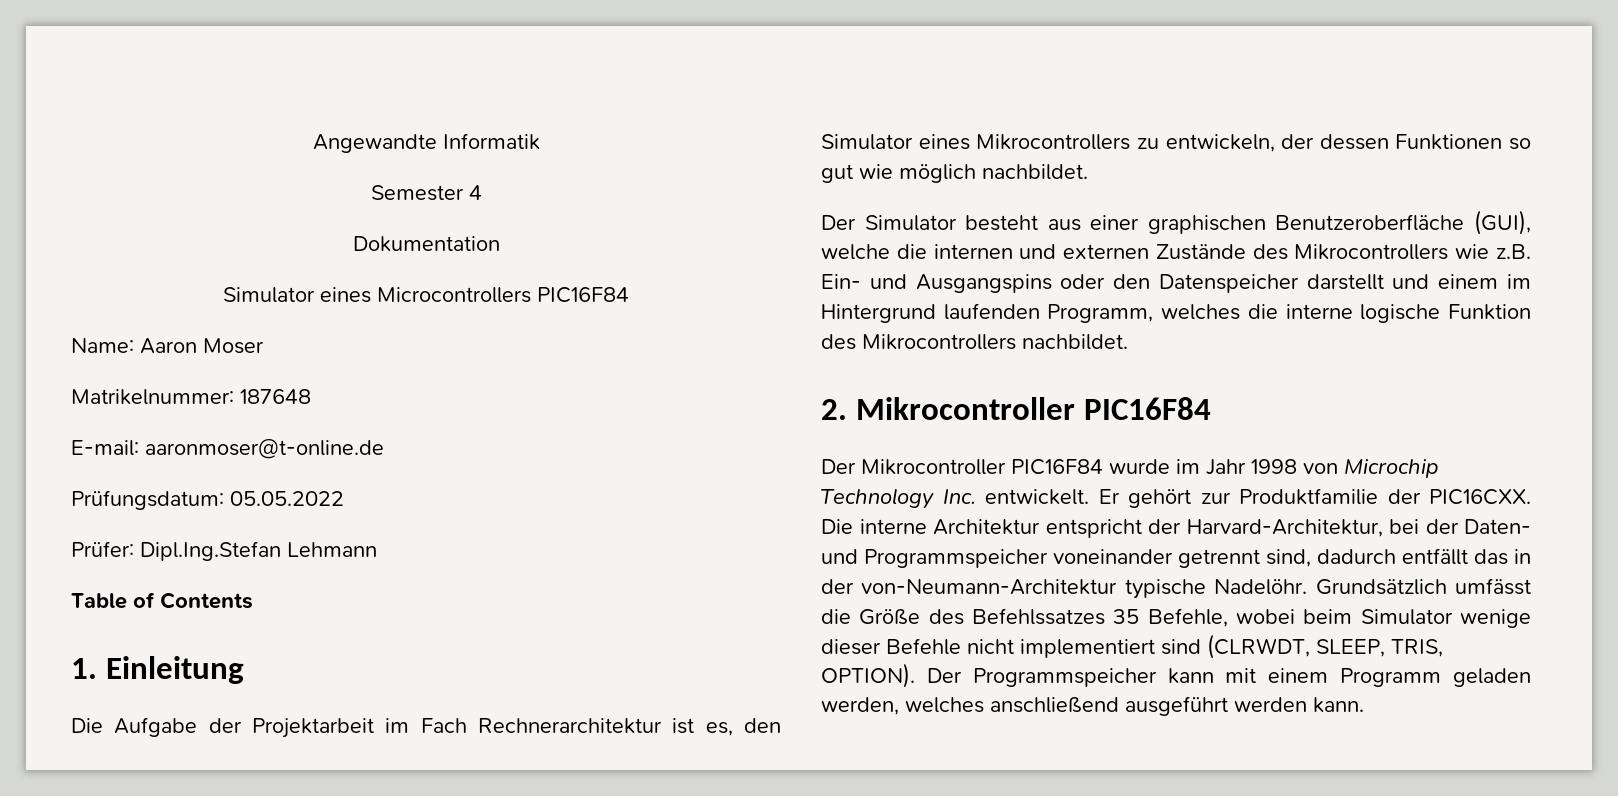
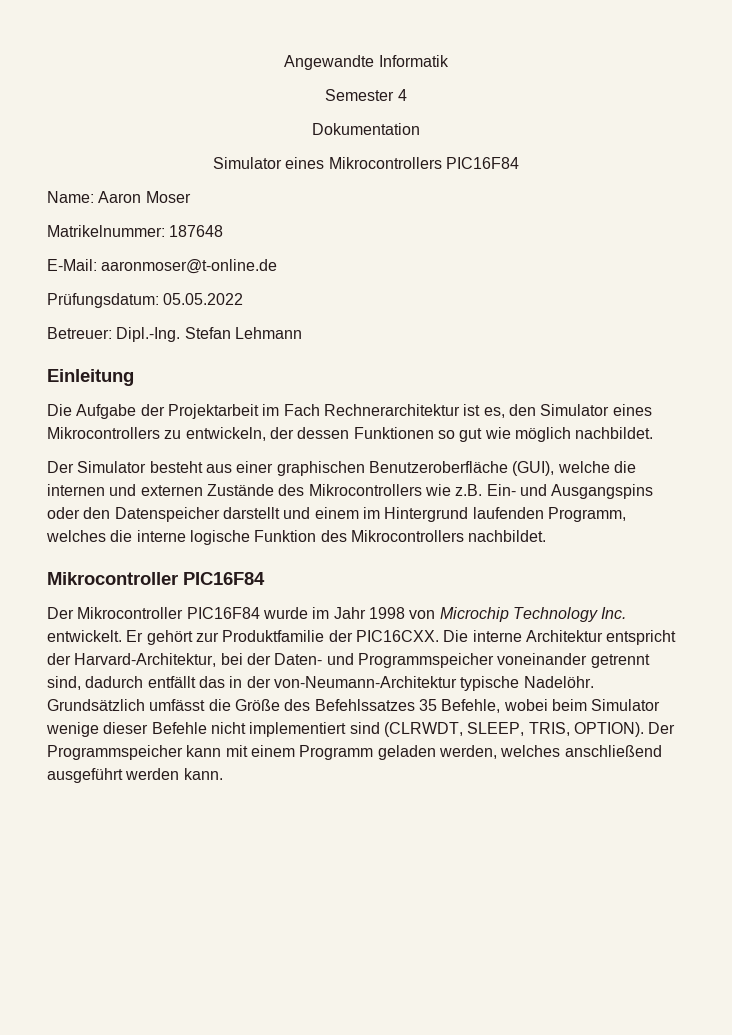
- Simulator eines Microcontrollers PIC16F84
+ Simulator eines Mikrocontrollers PIC16F84
- E-mail: aaronmoser@t-online.de
+ E-Mail: aaronmoser@t-online.de
- Prüfer: Dipl.Ing.Stefan Lehmann
- Table of Contents
- 1. Einleitung
+ Betreuer: Dipl.-Ing. Stefan Lehmann
+ Einleitung
  Der Simulator besteht aus einer graphischen Benutzeroberfläche (GUI), welche die internen und externen Zustände des Mikrocontrollers wie z.B. Ein- und Ausgangspins oder den Datenspeicher darstellt und einem im Hintergrund laufenden Programm, welches die interne logische Funktion des Mikrocontrollers nachbildet.
- 2. Mikrocontroller PIC16F84
+ Mikrocontroller PIC16F84

